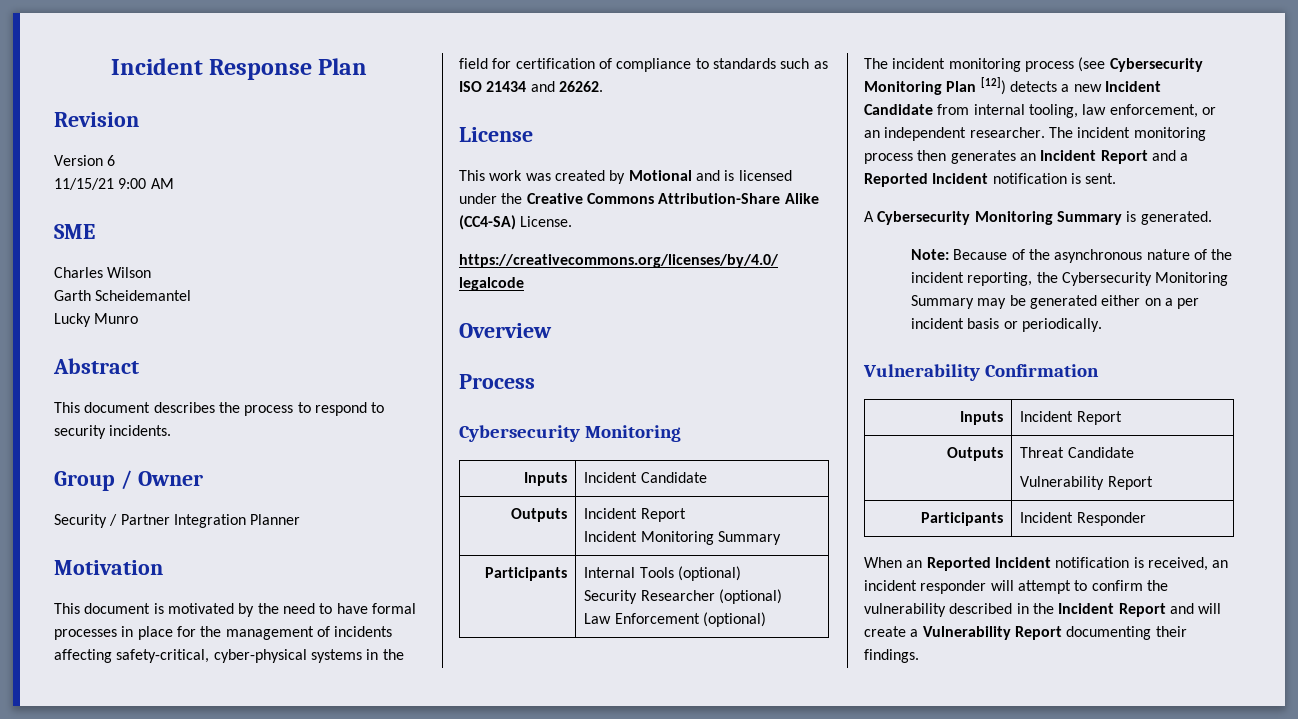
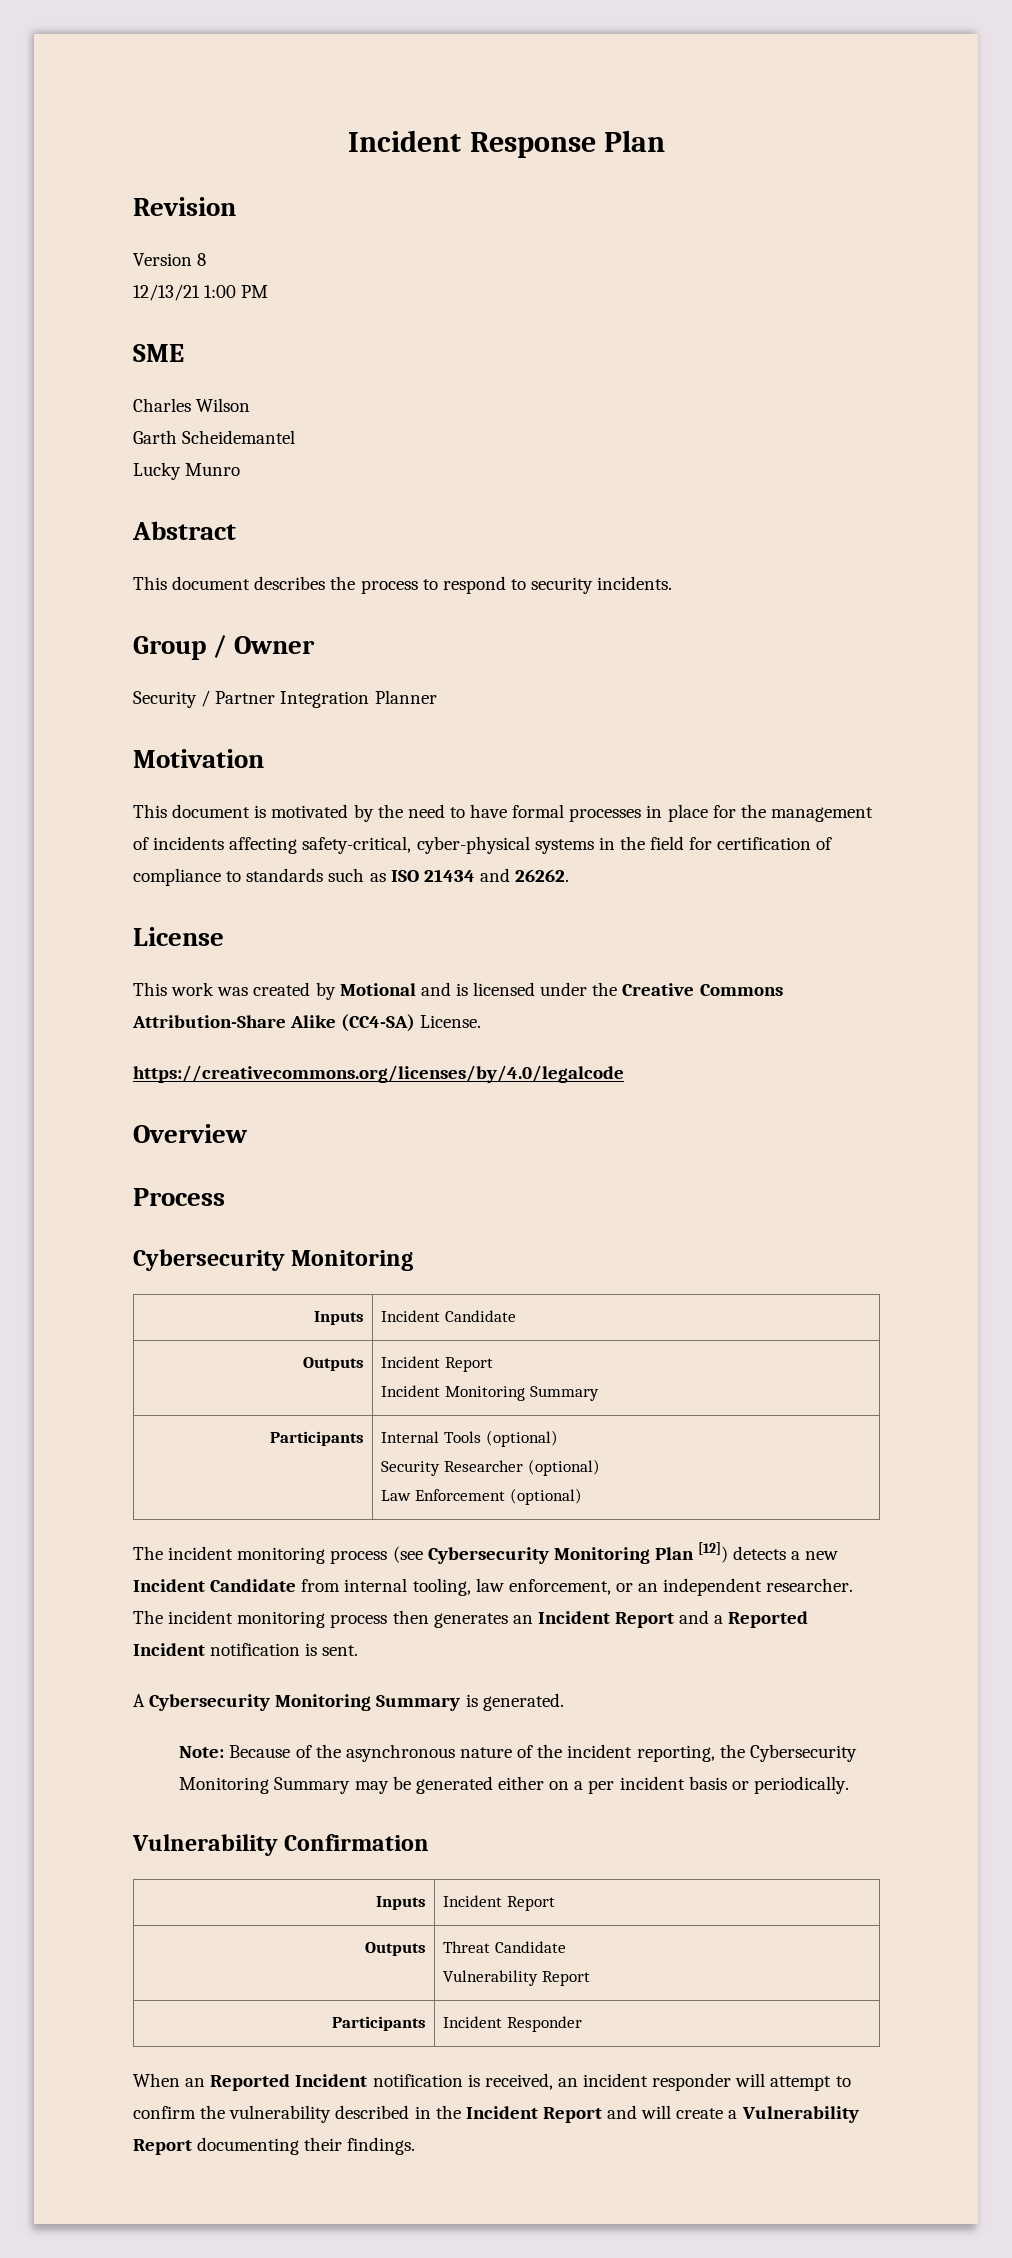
- Version 6
- 11/15/21 9:00 AM
+ Version 8
+ 12/13/21 1:00 PM

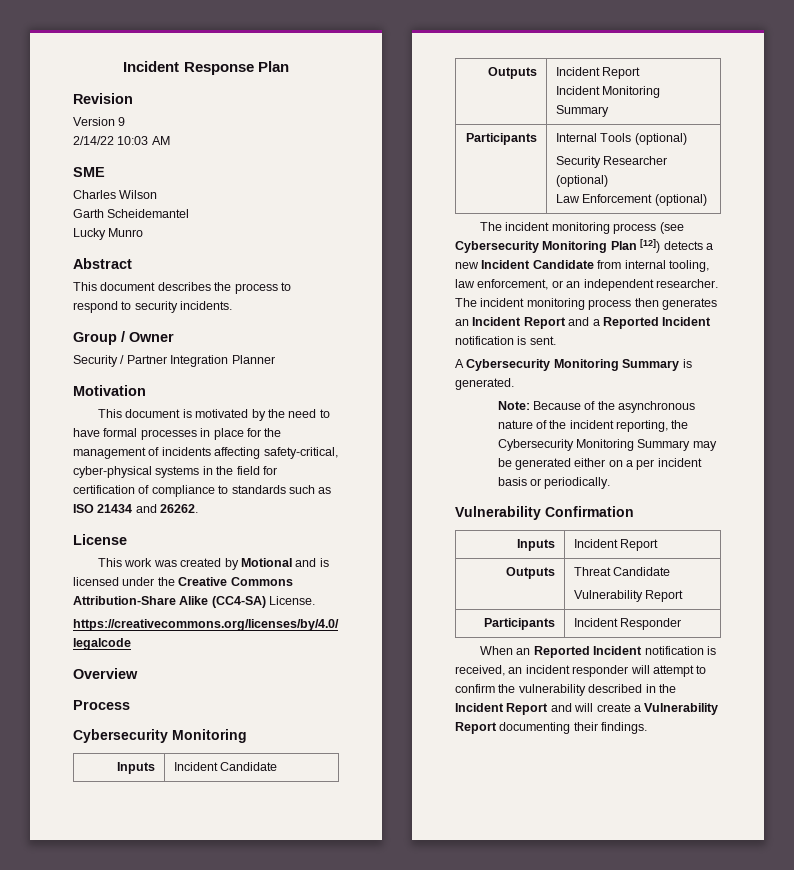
- Version 8
- 12/13/21 1:00 PM
+ Version 9
+ 2/14/22 10:03 AM

